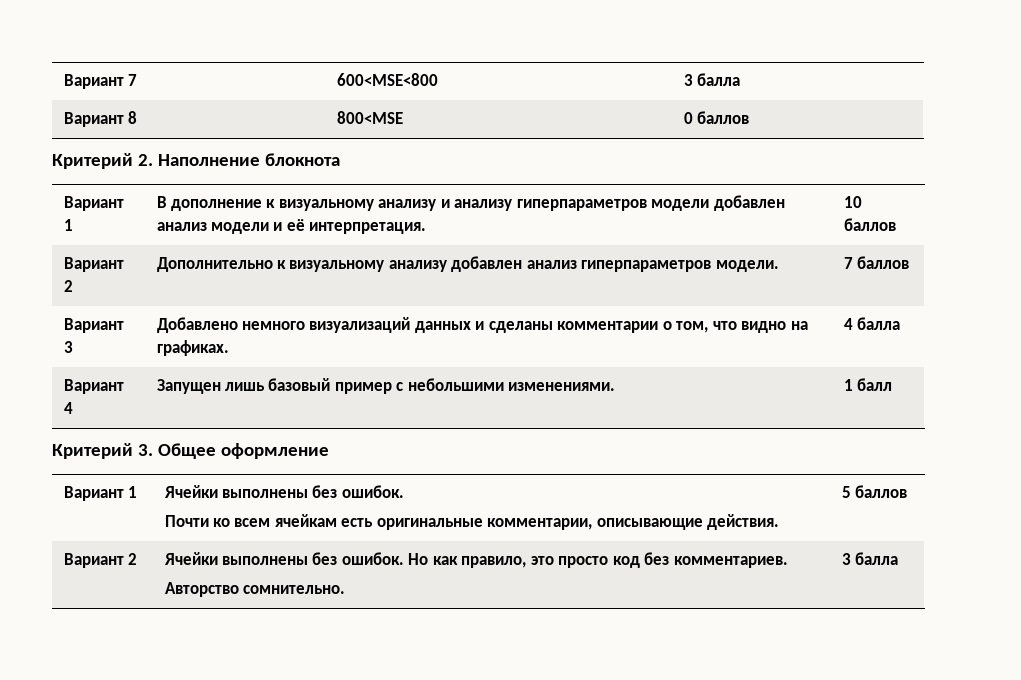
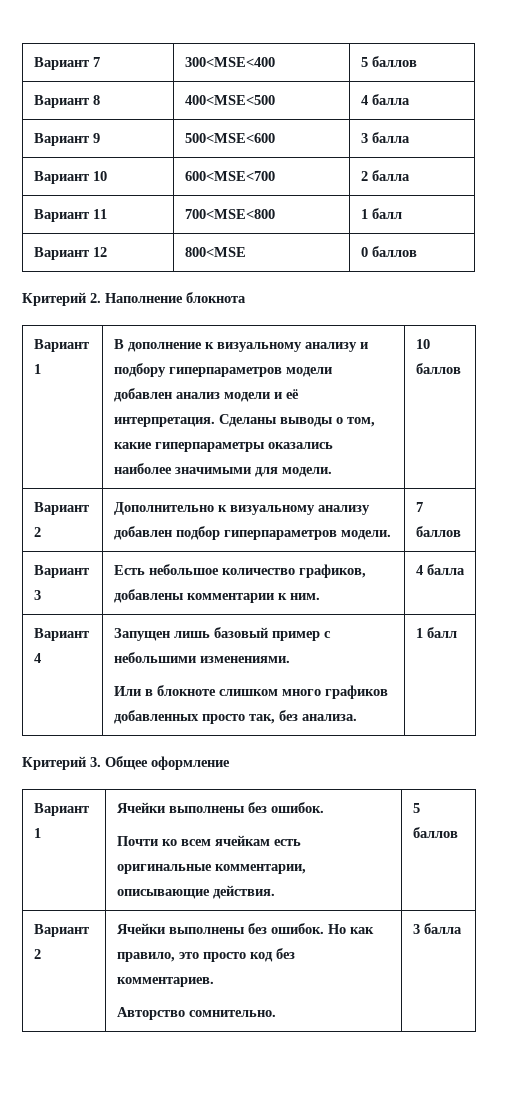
- Вариант 7 | 600<MSE<800 | 3 балла
- Вариант 8 | 800<MSE | 0 баллов
+ Вариант 7 | 300<MSE<400 | 5 баллов
+ Вариант 8 | 400<MSE<500 | 4 балла
+ Вариант 9 | 500<MSE<600 | 3 балла
+ Вариант 10 | 600<MSE<700 | 2 балла
+ Вариант 11 | 700<MSE<800 | 1 балл
+ Вариант 12 | 800<MSE | 0 баллов
- Вариант 1 | В дополнение к визуальному анализу и анализу гиперпараметров модели добавлен анализ модели и её интерпретация. | 10 баллов
+ Вариант 1 | В дополнение к визуальному анализу и подбору гиперпараметров модели добавлен анализ модели и её интерпретация. Сделаны выводы о том, какие гиперпараметры оказались наиболее значимыми для модели. | 10 баллов
- Вариант 2 | Дополнительно к визуальному анализу добавлен анализ гиперпараметров модели. | 7 баллов
+ Вариант 2 | Дополнительно к визуальному анализу добавлен подбор гиперпараметров модели. | 7 баллов
- Вариант 3 | Добавлено немного визуализаций данных и сделаны комментарии о том, что видно на графиках. | 4 балла
+ Вариант 3 | Есть небольшое количество графиков, добавлены комментарии к ним. | 4 балла
- Вариант 4 | Запущен лишь базовый пример с небольшими изменениями. | 1 балл
+ Вариант 4 | Запущен лишь базовый пример с небольшими изменениями.
+ Или в блокноте слишком много графиков добавленных просто так, без анализа. | 1 балл

